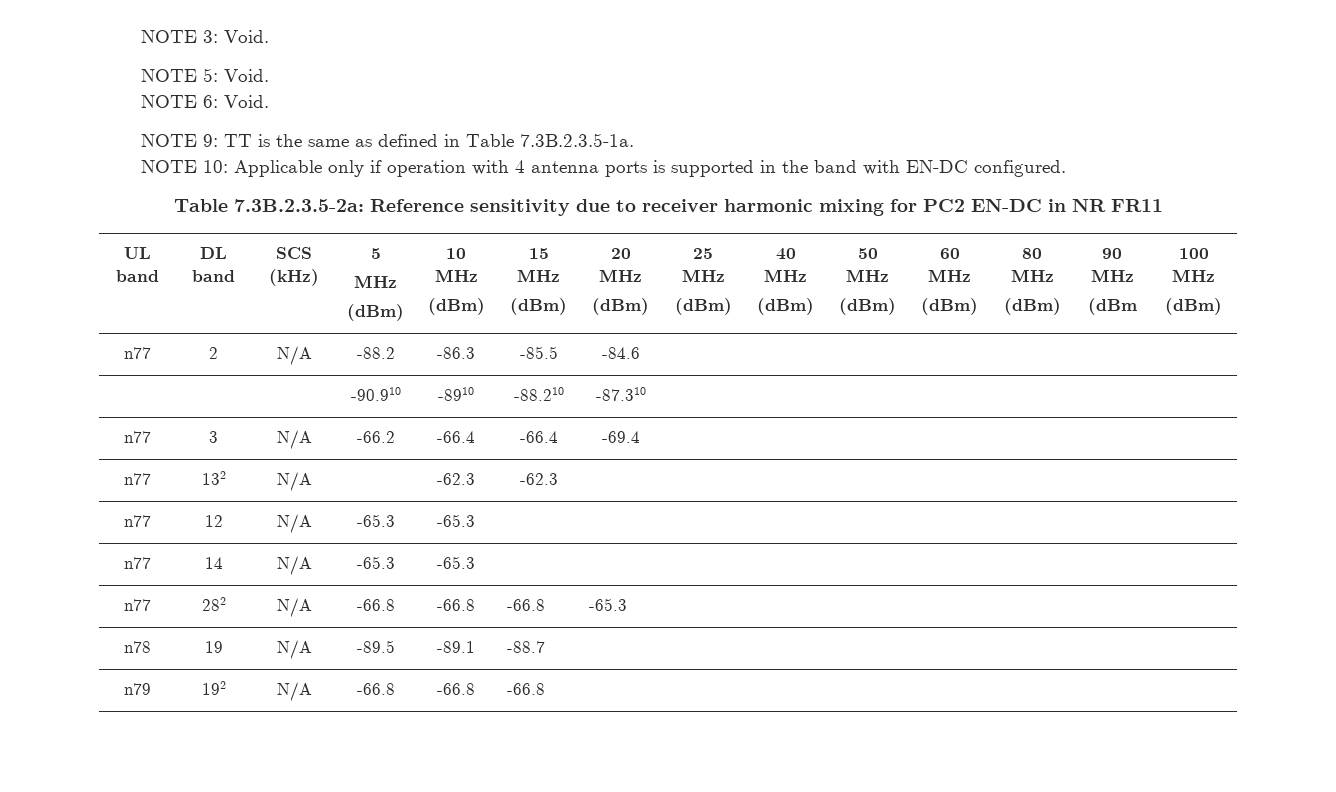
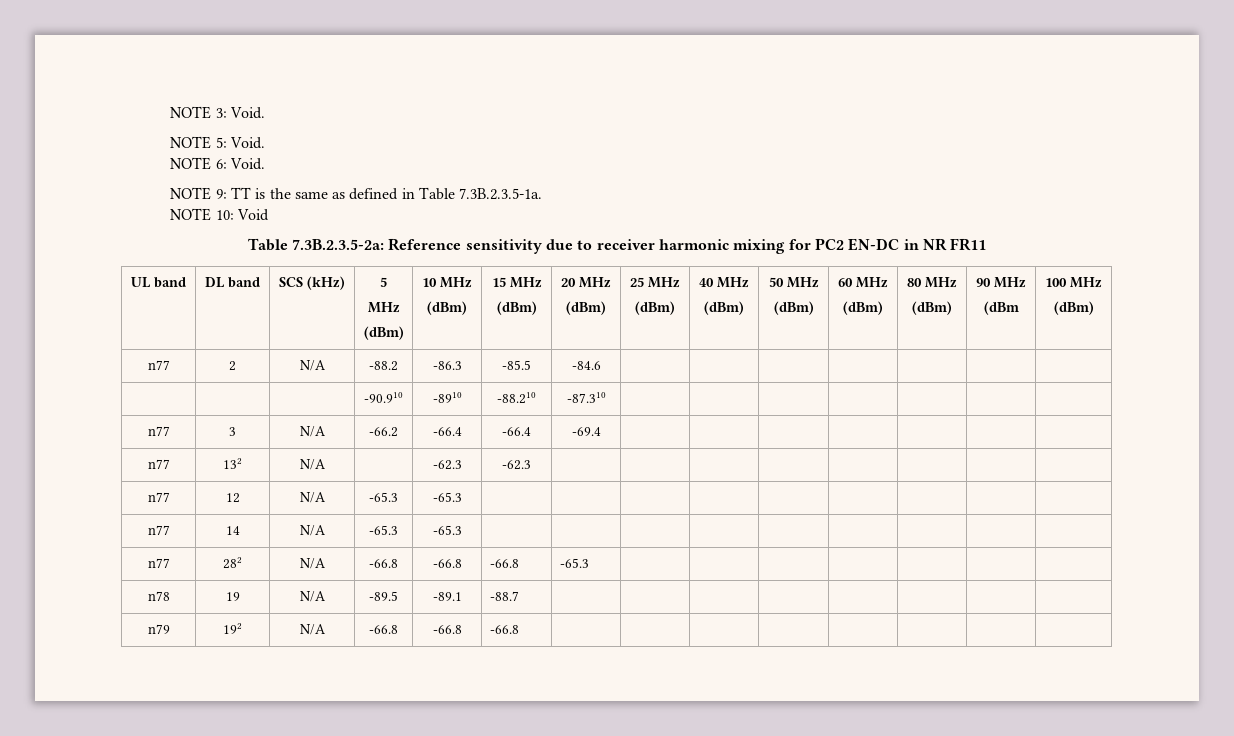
- NOTE 10: Applicable only if operation with 4 antenna ports is supported in the band with EN-DC configured.
+ NOTE 10: Void

